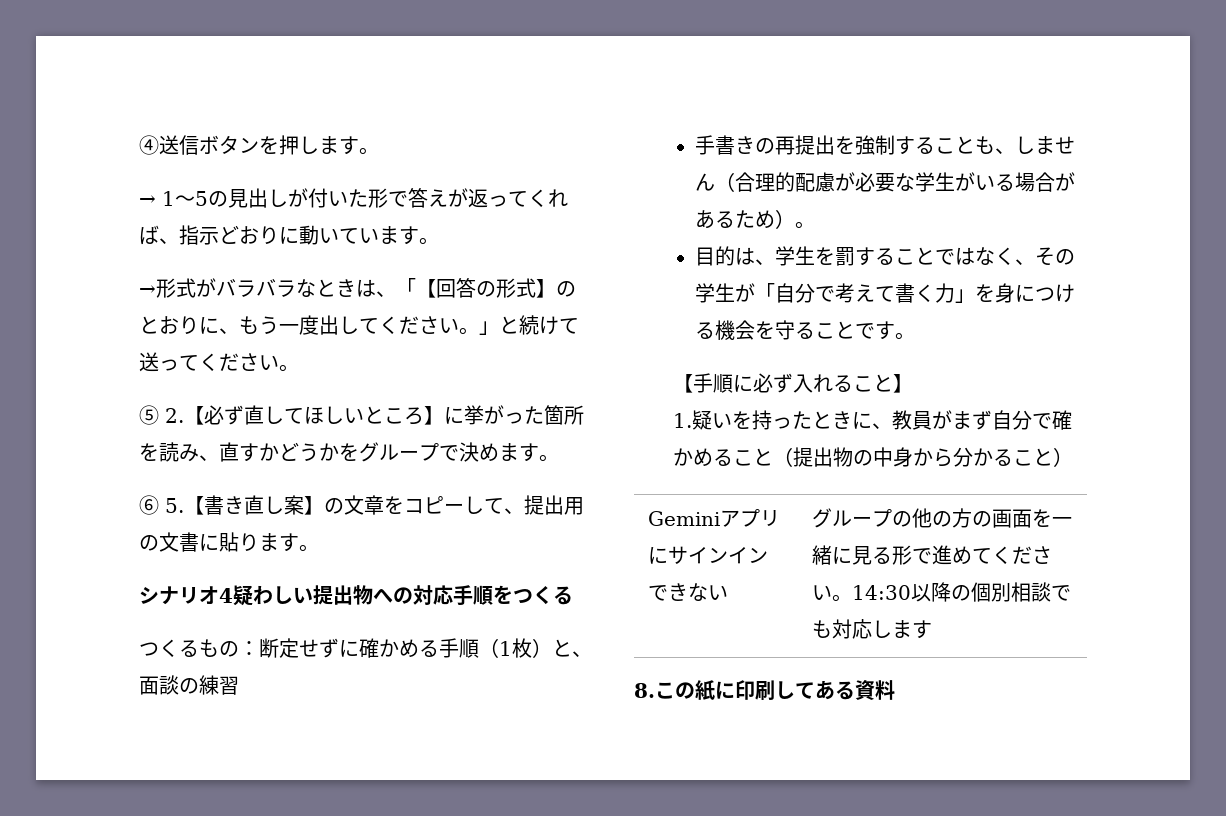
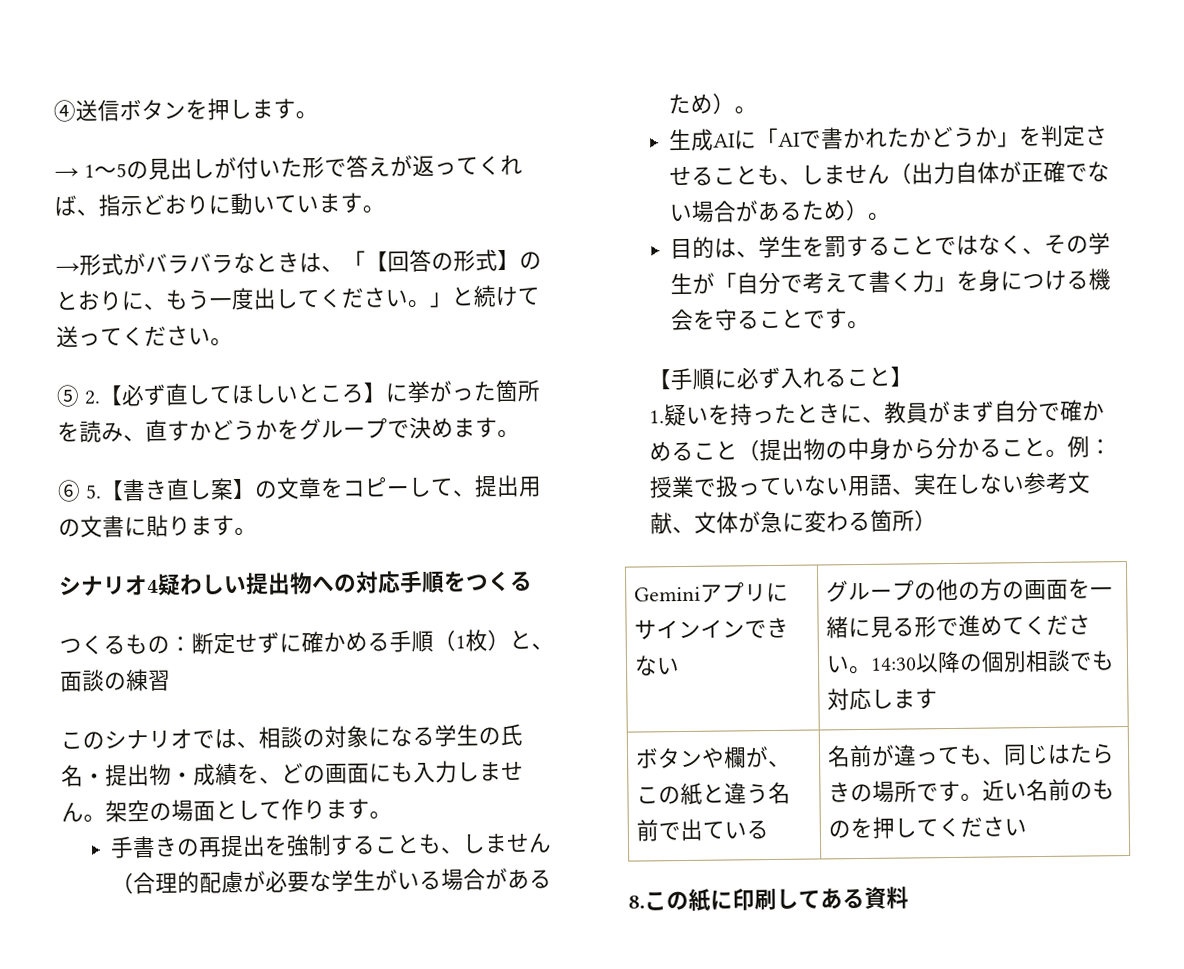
+ このシナリオでは、相談の対象になる学生の氏名・提出物・成績を、どの画面にも入力しません。架空の場面として作ります。
+ 生成AIに「AIで書かれたかどうか」を判定させることも、しません（出力自体が正確でない場合があるため）。
- 1.疑いを持ったときに、教員がまず自分で確かめること（提出物の中身から分かること）
+ 1.疑いを持ったときに、教員がまず自分で確かめること（提出物の中身から分かること。例：授業で扱っていない用語、実在しない参考文献、文体が急に変わる箇所）
+ ボタンや欄が、この紙と違う名前で出ている | 名前が違っても、同じはたらきの場所です。近い名前のものを押してください

